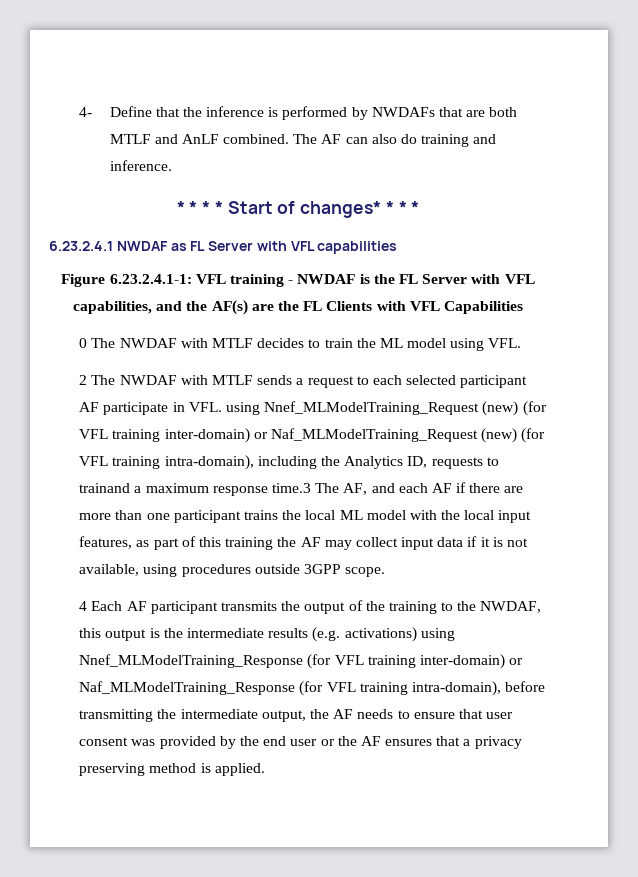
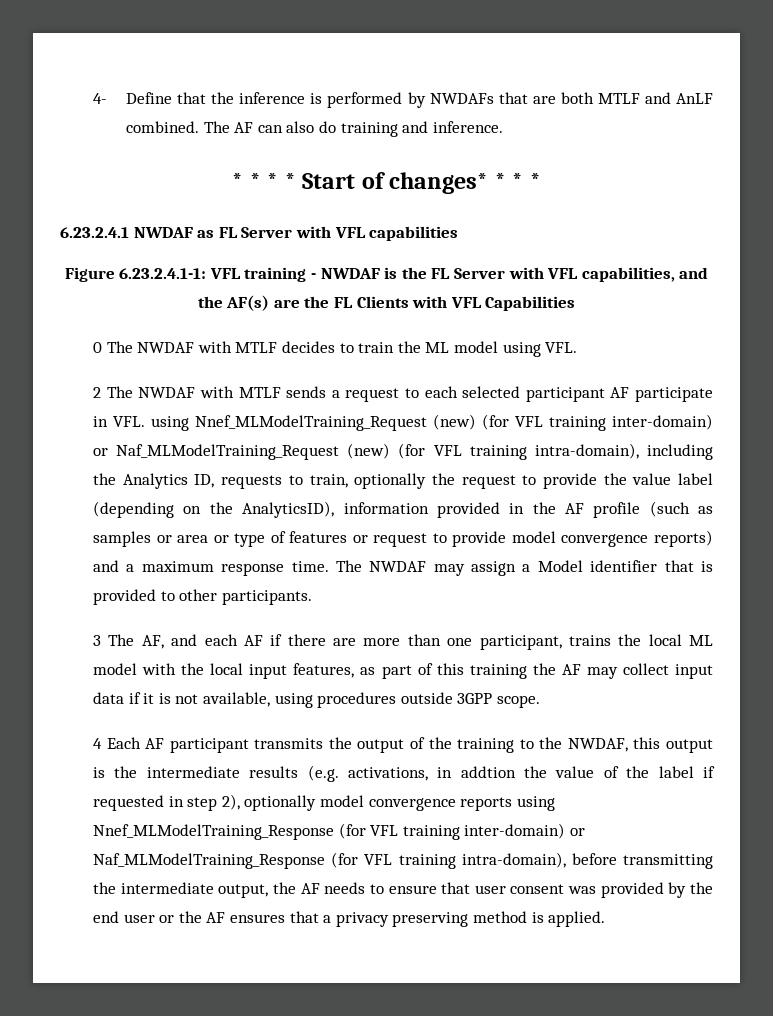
- 2 The NWDAF with MTLF sends a request to each selected participant AF participate in VFL. using Nnef_MLModelTraining_Request (new) (for VFL training inter-domain) or Naf_MLModelTraining_Request (new) (for VFL training intra-domain), including the Analytics ID, requests to trainand a maximum response time.3 The AF, and each AF if there are more than one participant trains the local ML model with the local input features, as part of this training the AF may collect input data if it is not available, using procedures outside 3GPP scope.
+ 2 The NWDAF with MTLF sends a request to each selected participant AF participate in VFL. using Nnef_MLModelTraining_Request (new) (for VFL training inter-domain) or Naf_MLModelTraining_Request (new) (for VFL training intra-domain), including the Analytics ID, requests to train, optionally the request to provide the value label (depending on the AnalyticsID), information provided in the AF profile (such as samples or area or type of features or request to provide model convergence reports) and a maximum response time. The NWDAF may assign a Model identifier that is provided to other participants.
+ 3 The AF, and each AF if there are more than one participant, trains the local ML model with the local input features, as part of this training the AF may collect input data if it is not available, using procedures outside 3GPP scope.
- 4 Each AF participant transmits the output of the training to the NWDAF, this output is the intermediate results (e.g. activations) using Nnef_MLModelTraining_Response (for VFL training inter-domain) or Naf_MLModelTraining_Response (for VFL training intra-domain), before transmitting the intermediate output, the AF needs to ensure that user consent was provided by the end user or the AF ensures that a privacy preserving method is applied.
+ 4 Each AF participant transmits the output of the training to the NWDAF, this output is the intermediate results (e.g. activations, in addtion the value of the label if requested in step 2), optionally model convergence reports using Nnef_MLModelTraining_Response (for VFL training inter-domain) or Naf_MLModelTraining_Response (for VFL training intra-domain), before transmitting the intermediate output, the AF needs to ensure that user consent was provided by the end user or the AF ensures that a privacy preserving method is applied.

